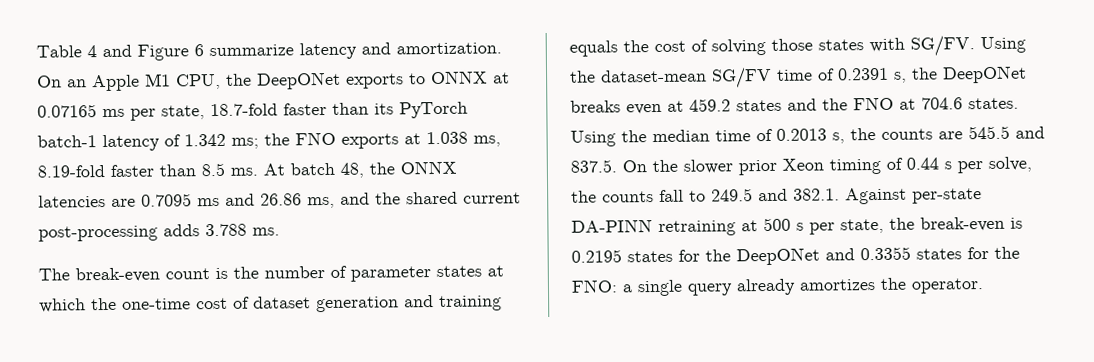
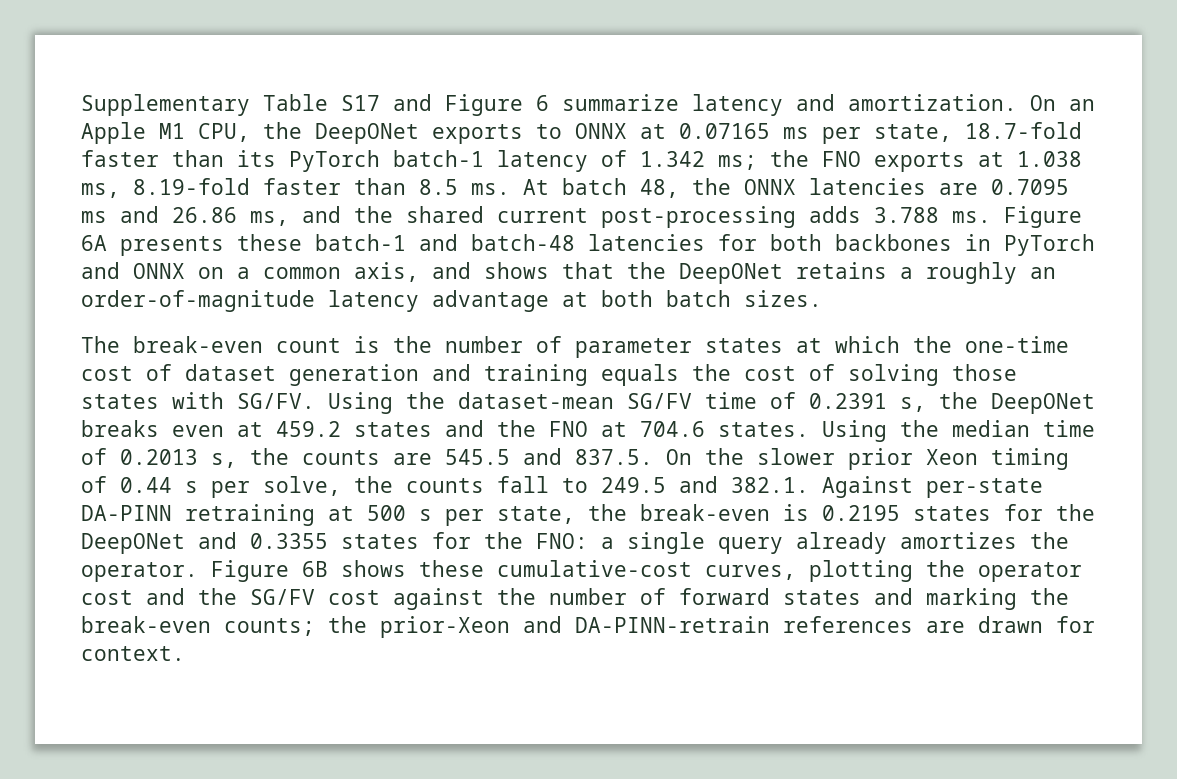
- Table 4 and Figure 6 summarize latency and amortization.
+ Supplementary Table S17 and Figure 6 summarize latency and amortization.
+ Figure 6A presents these batch-1 and batch-48 latencies for both backbones in PyTorch and ONNX on a common axis, and shows that the DeepONet retains a roughly an order-of-magnitude latency advantage at both batch sizes.
+ Figure 6B shows these cumulative-cost curves, plotting the operator cost and the SG/FV cost against the number of forward states and marking the break-even counts; the prior-Xeon and DA-PINN-retrain references are drawn for context.

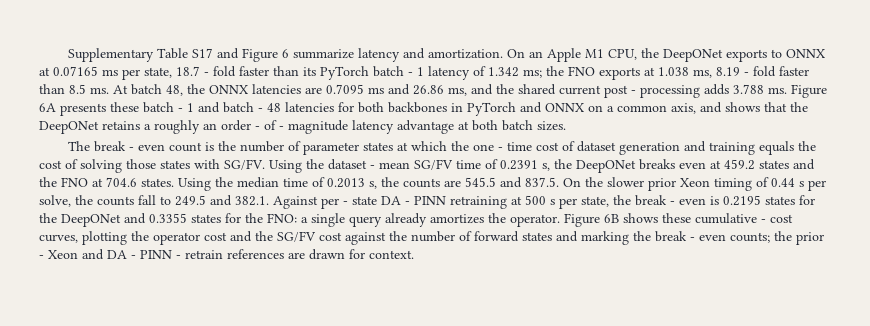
- On an Apple M1 CPU, the DeepONet exports to ONNX at 0.07165 ms per state, 18.7-fold faster than its PyTorch batch-1 latency of 1.342 ms; the FNO exports at 1.038 ms, 8.19-fold faster than 8.5 ms.
+ On an Apple M1 CPU, the DeepONet exports to ONNX at 0.07165 ms per state, 18.7 - fold faster than its PyTorch batch - 1 latency of 1.342 ms; the FNO exports at 1.038 ms, 8.19 - fold faster than 8.5 ms.
- At batch 48, the ONNX latencies are 0.7095 ms and 26.86 ms, and the shared current post-processing adds 3.788 ms.
+ At batch 48, the ONNX latencies are 0.7095 ms and 26.86 ms, and the shared current post - processing adds 3.788 ms.
- Figure 6A presents these batch-1 and batch-48 latencies for both backbones in PyTorch and ONNX on a common axis, and shows that the DeepONet retains a roughly an order-of-magnitude latency advantage at both batch sizes.
+ Figure 6A presents these batch - 1 and batch - 48 latencies for both backbones in PyTorch and ONNX on a common axis, and shows that the DeepONet retains a roughly an order - of - magnitude latency advantage at both batch sizes.
- The break-even count is the number of parameter states at which the one-time cost of dataset generation and training equals the cost of solving those states with SG/FV.
+ The break - even count is the number of parameter states at which the one - time cost of dataset generation and training equals the cost of solving those states with SG/FV.
- Using the dataset-mean SG/FV time of 0.2391 s, the DeepONet breaks even at 459.2 states and the FNO at 704.6 states.
+ Using the dataset - mean SG/FV time of 0.2391 s, the DeepONet breaks even at 459.2 states and the FNO at 704.6 states.
- Using the median time of 0.2013 s, the counts are 545.5 and 837.5. On the slower prior Xeon timing of 0.44 s per solve, the counts fall to 249.5 and 382.1. Against per-state DA-PINN retraining at 500 s per state, the break-even is 0.2195 states for the DeepONet and 0.3355 states for the FNO: a single query already amortizes the operator.
+ Using the median time of 0.2013 s, the counts are 545.5 and 837.5. On the slower prior Xeon timing of 0.44 s per solve, the counts fall to 249.5 and 382.1. Against per - state DA - PINN retraining at 500 s per state, the break - even is 0.2195 states for the DeepONet and 0.3355 states for the FNO: a single query already amortizes the operator.
- Figure 6B shows these cumulative-cost curves, plotting the operator cost and the SG/FV cost against the number of forward states and marking the break-even counts; the prior-Xeon and DA-PINN-retrain references are drawn for context.
+ Figure 6B shows these cumulative - cost curves, plotting the operator cost and the SG/FV cost against the number of forward states and marking the break - even counts; the prior - Xeon and DA - PINN - retrain references are drawn for context.

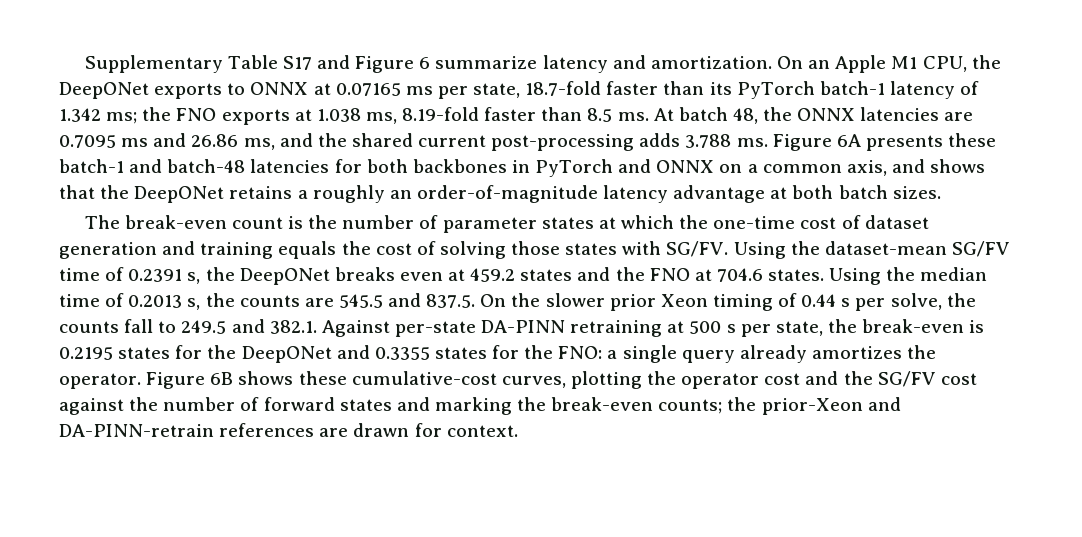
- On an Apple M1 CPU, the DeepONet exports to ONNX at 0.07165 ms per state, 18.7 - fold faster than its PyTorch batch - 1 latency of 1.342 ms; the FNO exports at 1.038 ms, 8.19 - fold faster than 8.5 ms.
+ On an Apple M1 CPU, the DeepONet exports to ONNX at 0.07165 ms per state, 18.7-fold faster than its PyTorch batch-1 latency of 1.342 ms; the FNO exports at 1.038 ms, 8.19-fold faster than 8.5 ms.
- At batch 48, the ONNX latencies are 0.7095 ms and 26.86 ms, and the shared current post - processing adds 3.788 ms.
+ At batch 48, the ONNX latencies are 0.7095 ms and 26.86 ms, and the shared current post-processing adds 3.788 ms.
- Figure 6A presents these batch - 1 and batch - 48 latencies for both backbones in PyTorch and ONNX on a common axis, and shows that the DeepONet retains a roughly an order - of - magnitude latency advantage at both batch sizes.
+ Figure 6A presents these batch-1 and batch-48 latencies for both backbones in PyTorch and ONNX on a common axis, and shows that the DeepONet retains a roughly an order-of-magnitude latency advantage at both batch sizes.
- The break - even count is the number of parameter states at which the one - time cost of dataset generation and training equals the cost of solving those states with SG/FV.
+ The break-even count is the number of parameter states at which the one-time cost of dataset generation and training equals the cost of solving those states with SG/FV.
- Using the dataset - mean SG/FV time of 0.2391 s, the DeepONet breaks even at 459.2 states and the FNO at 704.6 states.
+ Using the dataset-mean SG/FV time of 0.2391 s, the DeepONet breaks even at 459.2 states and the FNO at 704.6 states.
- Using the median time of 0.2013 s, the counts are 545.5 and 837.5. On the slower prior Xeon timing of 0.44 s per solve, the counts fall to 249.5 and 382.1. Against per - state DA - PINN retraining at 500 s per state, the break - even is 0.2195 states for the DeepONet and 0.3355 states for the FNO: a single query already amortizes the operator.
+ Using the median time of 0.2013 s, the counts are 545.5 and 837.5. On the slower prior Xeon timing of 0.44 s per solve, the counts fall to 249.5 and 382.1. Against per-state DA-PINN retraining at 500 s per state, the break-even is 0.2195 states for the DeepONet and 0.3355 states for the FNO: a single query already amortizes the operator.
- Figure 6B shows these cumulative - cost curves, plotting the operator cost and the SG/FV cost against the number of forward states and marking the break - even counts; the prior - Xeon and DA - PINN - retrain references are drawn for context.
+ Figure 6B shows these cumulative-cost curves, plotting the operator cost and the SG/FV cost against the number of forward states and marking the break-even counts; the prior-Xeon and DA-PINN-retrain references are drawn for context.

